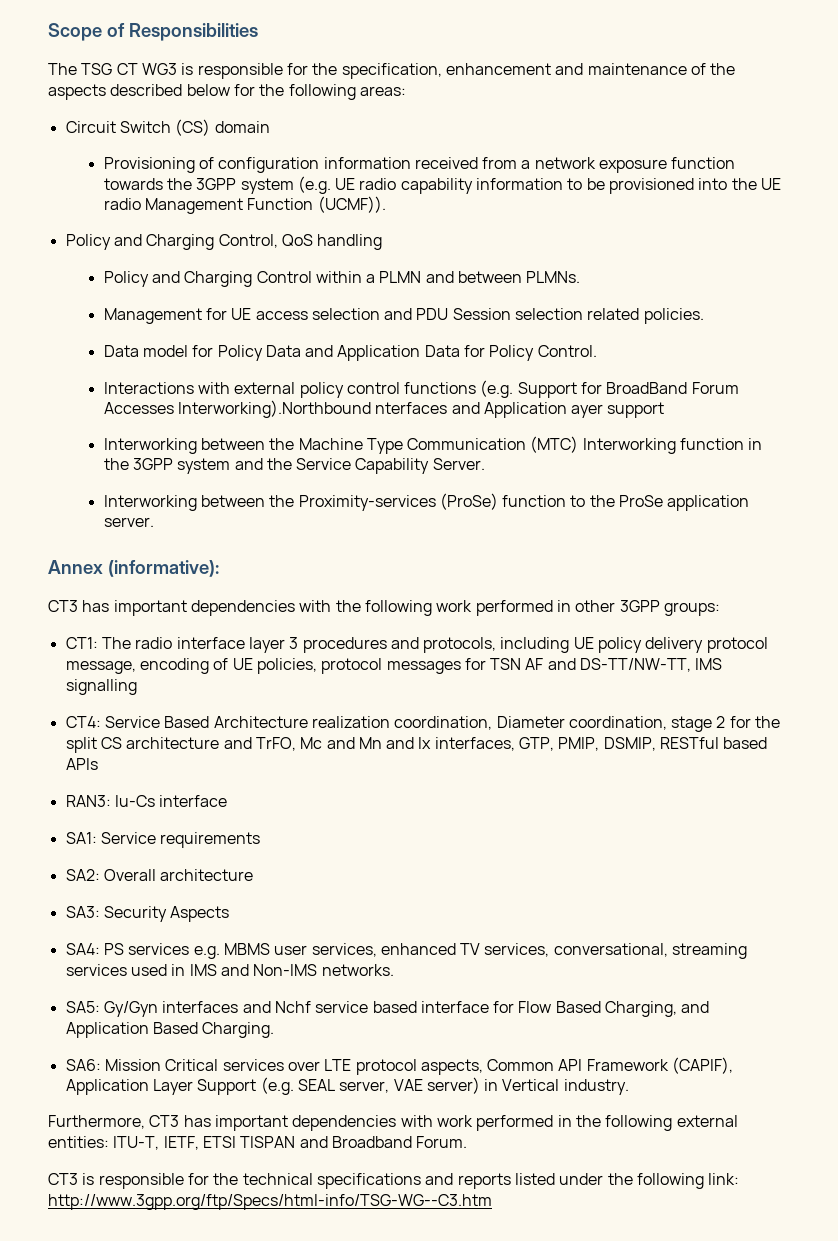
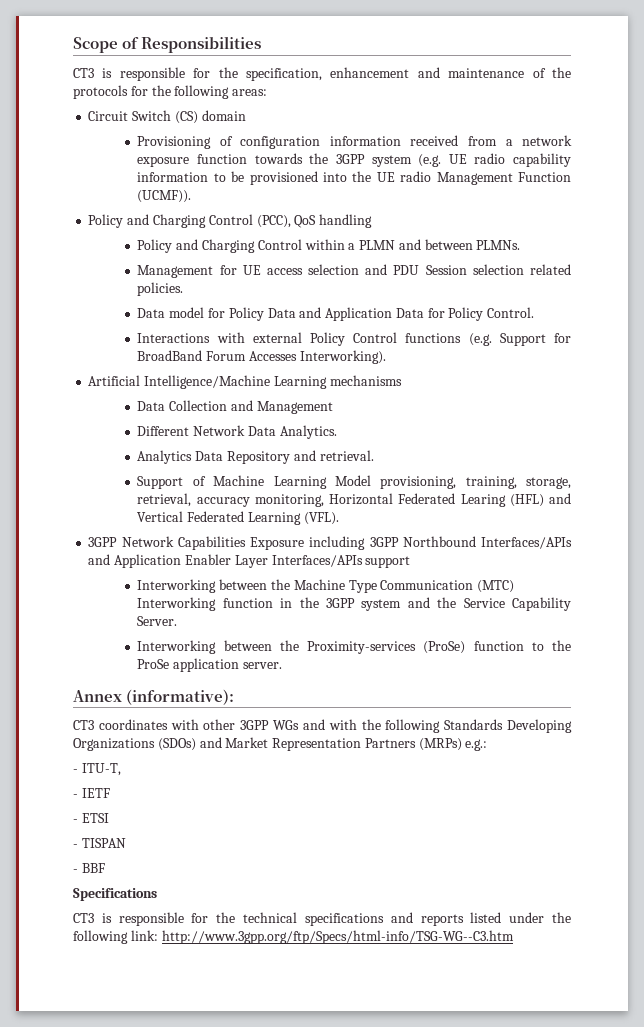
- The TSG CT WG3 is responsible for the specification, enhancement and maintenance of the aspects described below for the following areas:
+ CT3 is responsible for the specification, enhancement and maintenance of the protocols for the following areas:
- Policy and Charging Control, QoS handling
+ Policy and Charging Control (PCC), QoS handling
- Interactions with external policy control functions (e.g. Support for BroadBand Forum Accesses Interworking).Northbound nterfaces and Application ayer support
+ Interactions with external Policy Control functions (e.g. Support for BroadBand Forum Accesses Interworking).
+ Artificial Intelligence/Machine Learning mechanisms
+ Data Collection and Management
+ Different Network Data Analytics.
+ Analytics Data Repository and retrieval.
+ Support of Machine Learning Model provisioning, training, storage, retrieval, accuracy monitoring, Horizontal Federated Learing (HFL) and Vertical Federated Learning (VFL).
+ 3GPP Network Capabilities Exposure including 3GPP Northbound Interfaces/APIs and Application Enabler Layer Interfaces/APIs support
- CT3 has important dependencies with the following work performed in other 3GPP groups:
- CT1: The radio interface layer 3 procedures and protocols, including UE policy delivery protocol message, encoding of UE policies, protocol messages for TSN AF and DS-TT/NW-TT, IMS signalling
- CT4: Service Based Architecture realization coordination, Diameter coordination, stage 2 for the split CS architecture and TrFO, Mc and Mn and Ix interfaces, GTP, PMIP, DSMIP, RESTful based APIs
- RAN3: Iu-Cs interface
- SA1: Service requirements
- SA2: Overall architecture
- SA3: Security Aspects
- SA4: PS services e.g. MBMS user services, enhanced TV services, conversational, streaming services used in IMS and Non-IMS networks.
- SA5: Gy/Gyn interfaces and Nchf service based interface for Flow Based Charging, and Application Based Charging.
- SA6: Mission Critical services over LTE protocol aspects, Common API Framework (CAPIF), Application Layer Support (e.g. SEAL server, VAE server) in Vertical industry.
- Furthermore, CT3 has important dependencies with work performed in the following external entities: ITU-T, IETF, ETSI TISPAN and Broadband Forum.
+ CT3 coordinates with other 3GPP WGs and with the following Standards Developing Organizations (SDOs) and Market Representation Partners (MRPs) e.g.:
+ - ITU-T,
+ - IETF
+ - ETSI
+ - TISPAN
+ - BBF
+ Specifications

